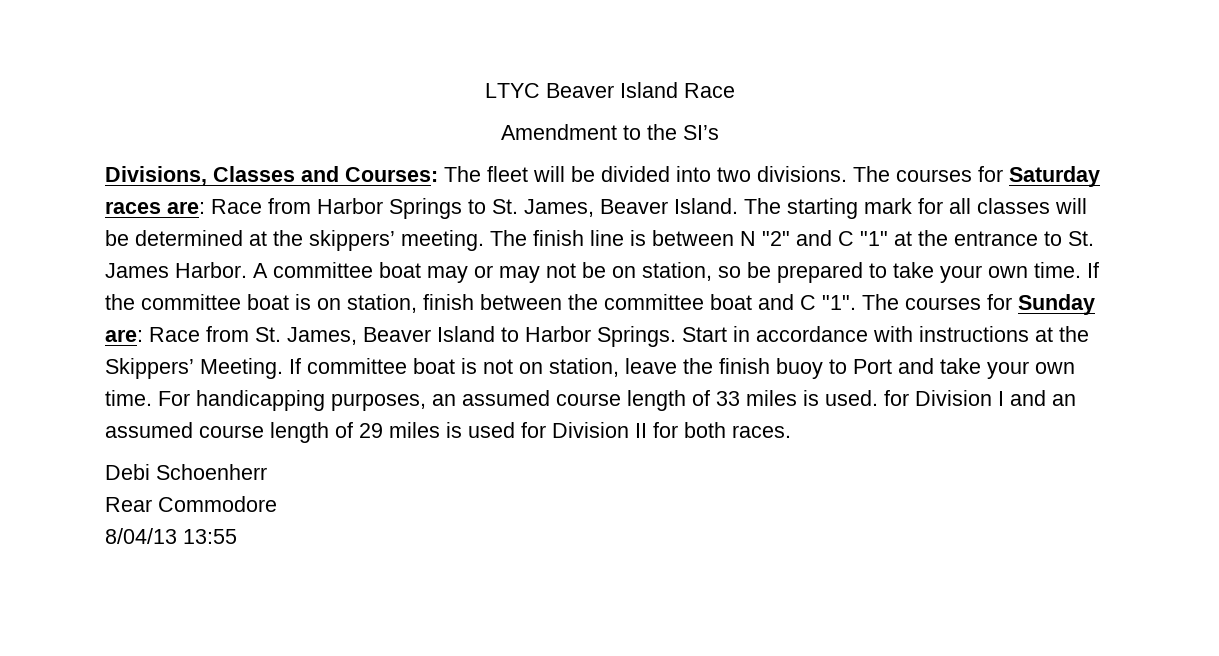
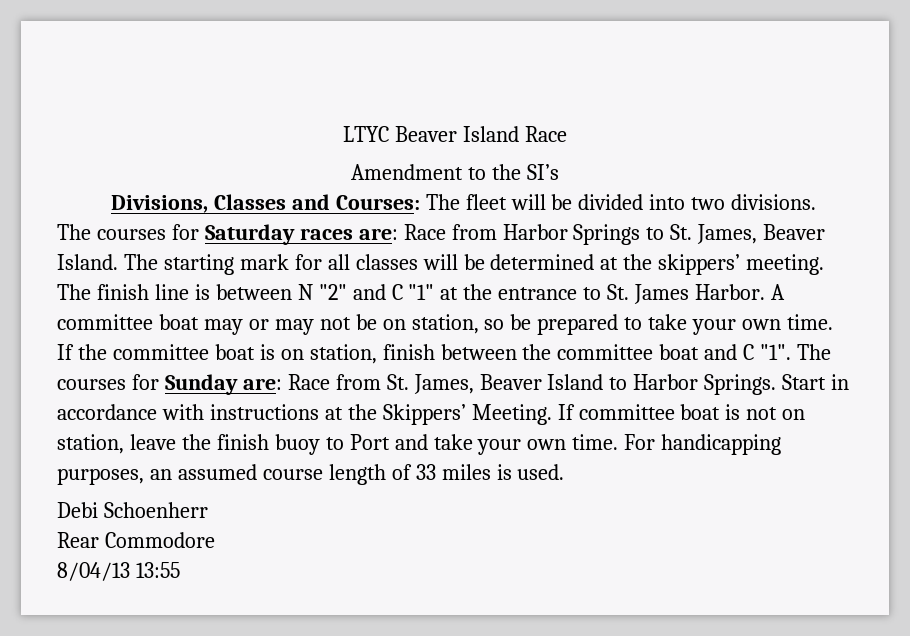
- For handicapping purposes, an assumed course length of 33 miles is used. for Division I and an assumed course length of 29 miles is used for Division II for both races.
+ For handicapping purposes, an assumed course length of 33 miles is used.

